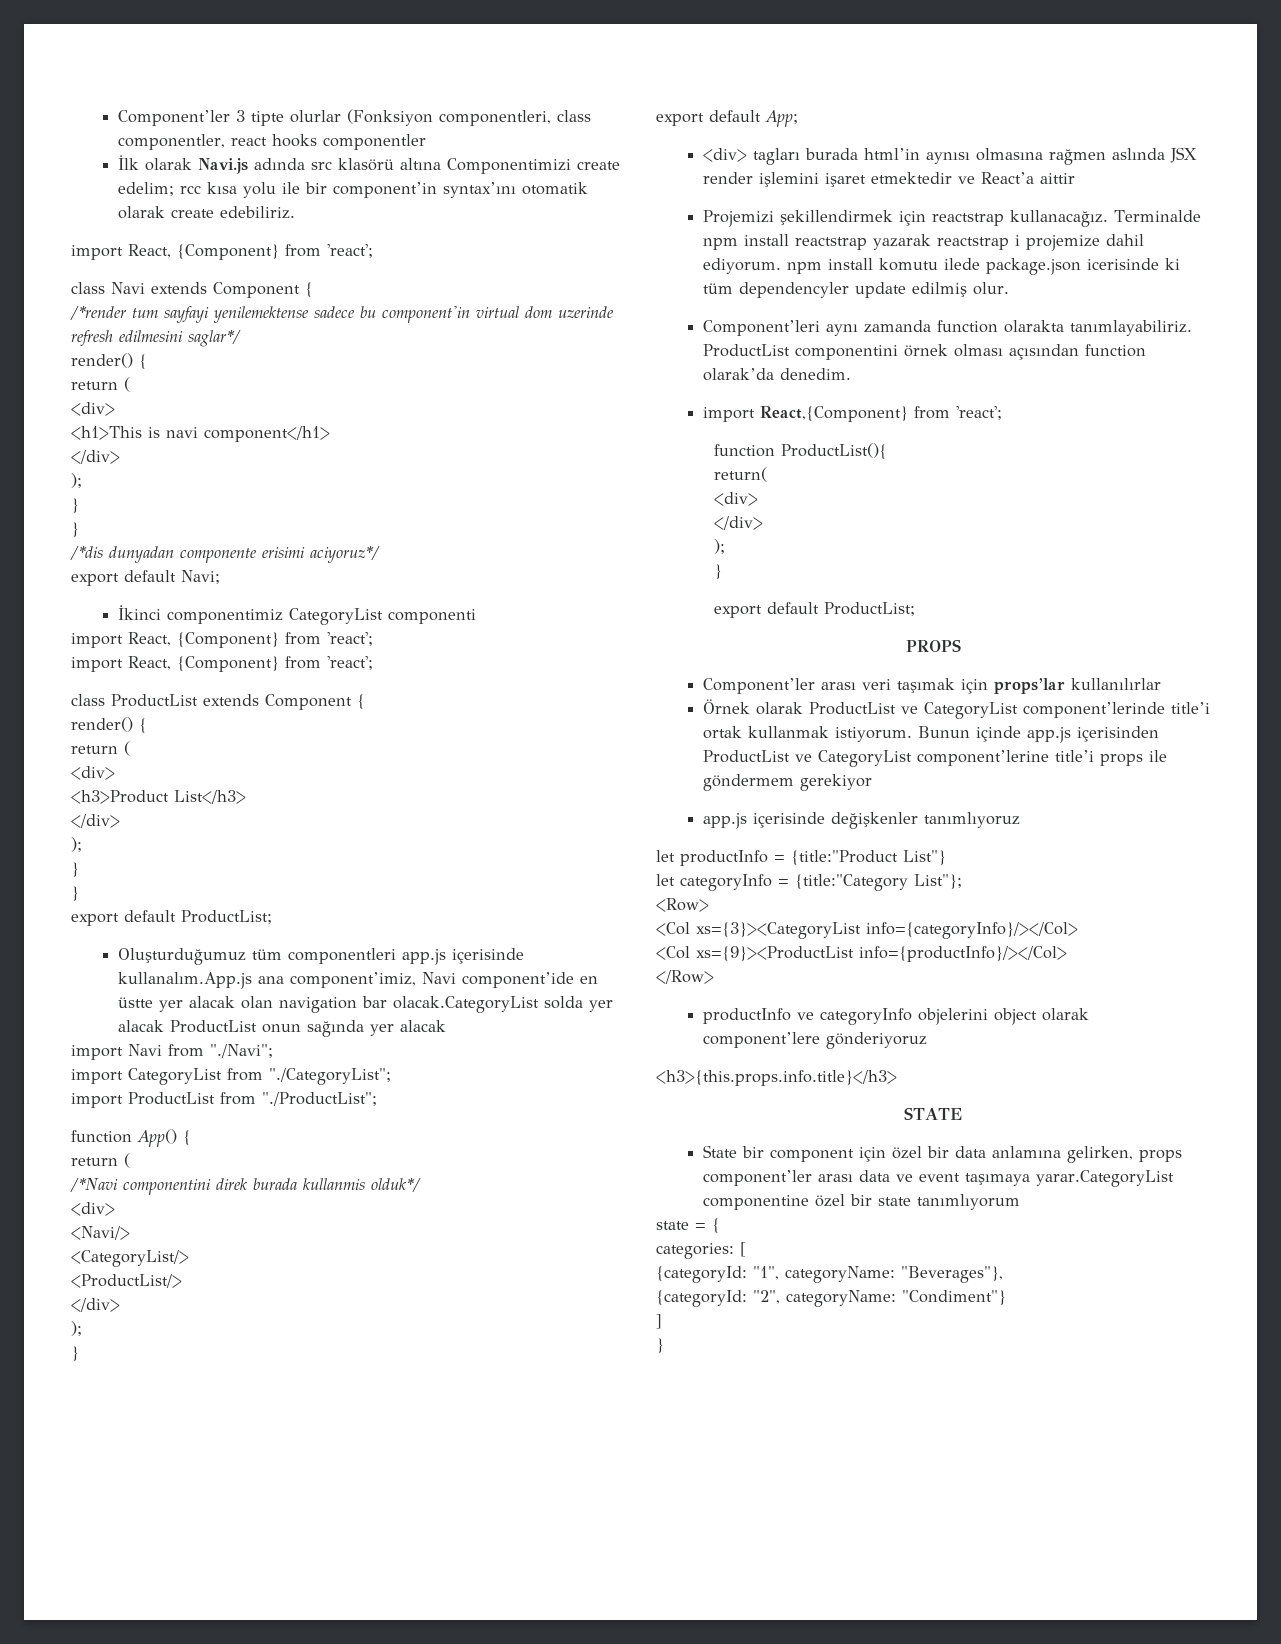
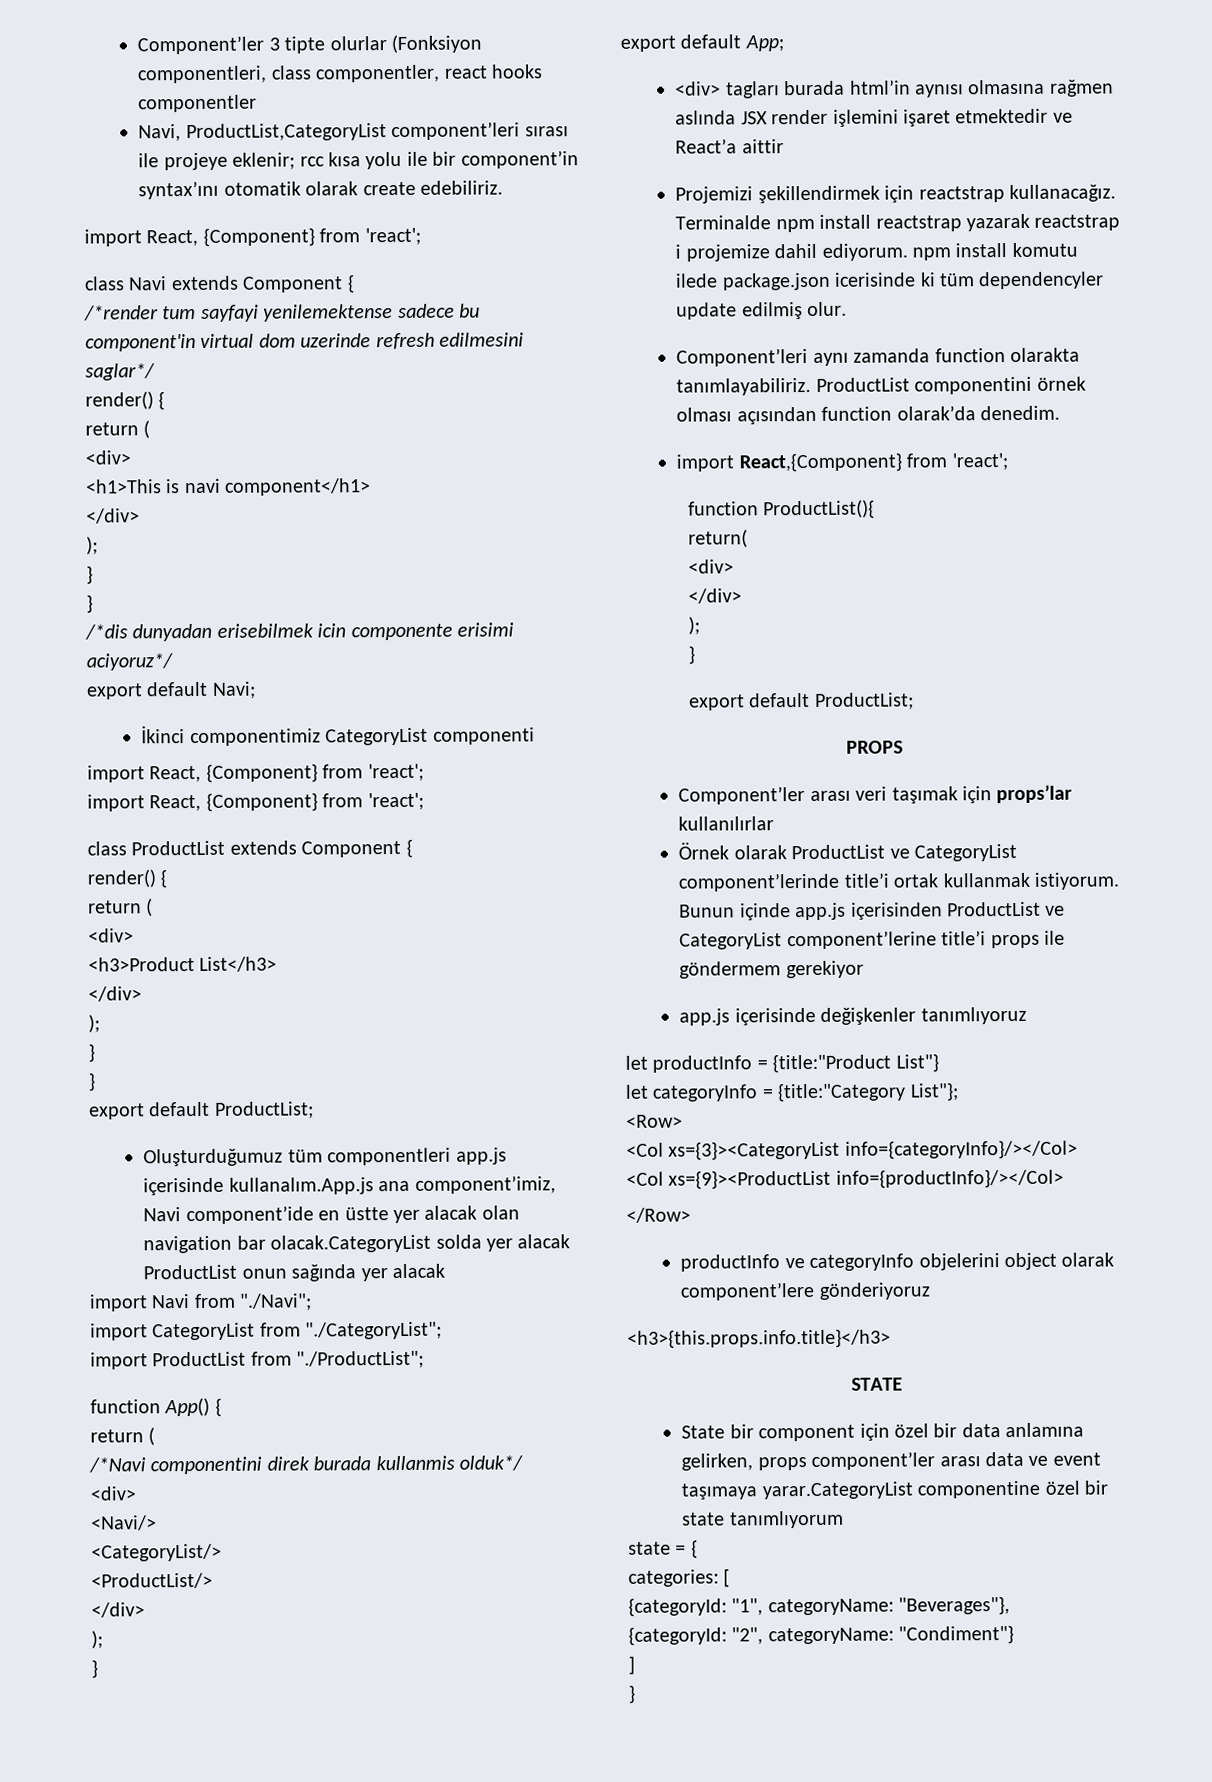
- İlk olarak Navi.js adında src klasörü altına Componentimizi create edelim; rcc kısa yolu ile bir component’in syntax’ını otomatik olarak create edebiliriz.
+ Navi, ProductList,CategoryList component’leri sırası ile projeye eklenir; rcc kısa yolu ile bir component’in syntax’ını otomatik olarak create edebiliriz.
- /*dis dunyadan componente erisimi aciyoruz*/
+ /*dis dunyadan erisebilmek icin componente erisimi aciyoruz*/

